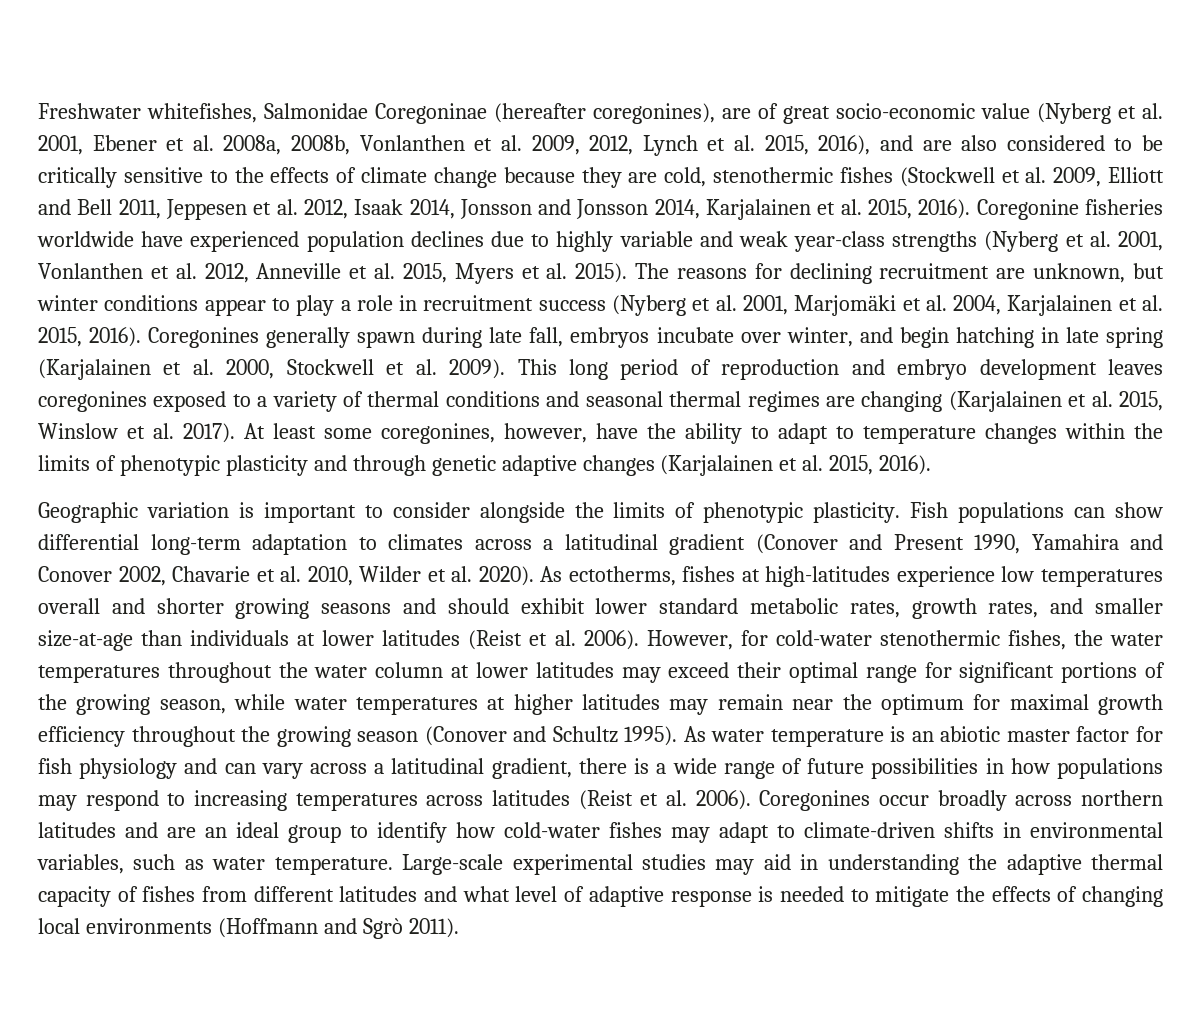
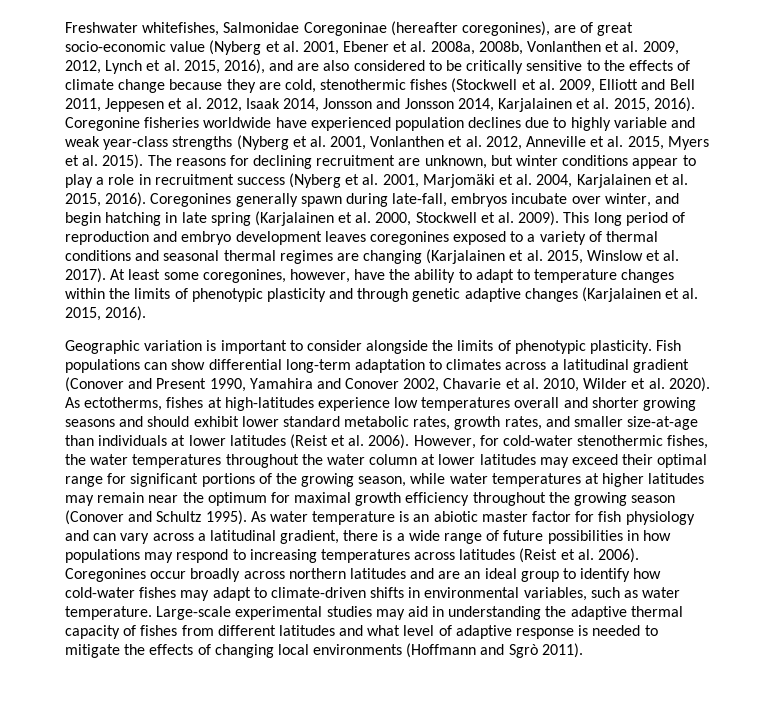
- Coregonines generally spawn during late fall, embryos incubate over winter, and begin hatching in late spring (Karjalainen et al. 2000, Stockwell et al. 2009).
+ Coregonines generally spawn during late-fall, embryos incubate over winter, and begin hatching in late spring (Karjalainen et al. 2000, Stockwell et al. 2009).

